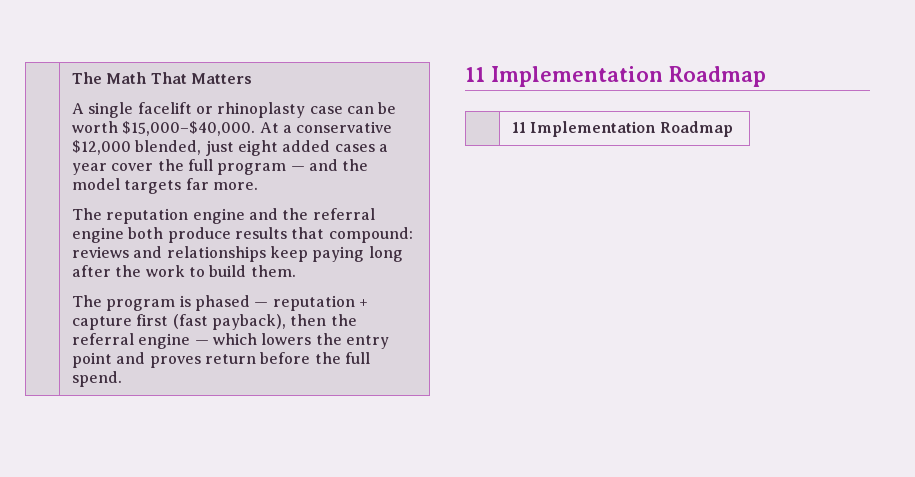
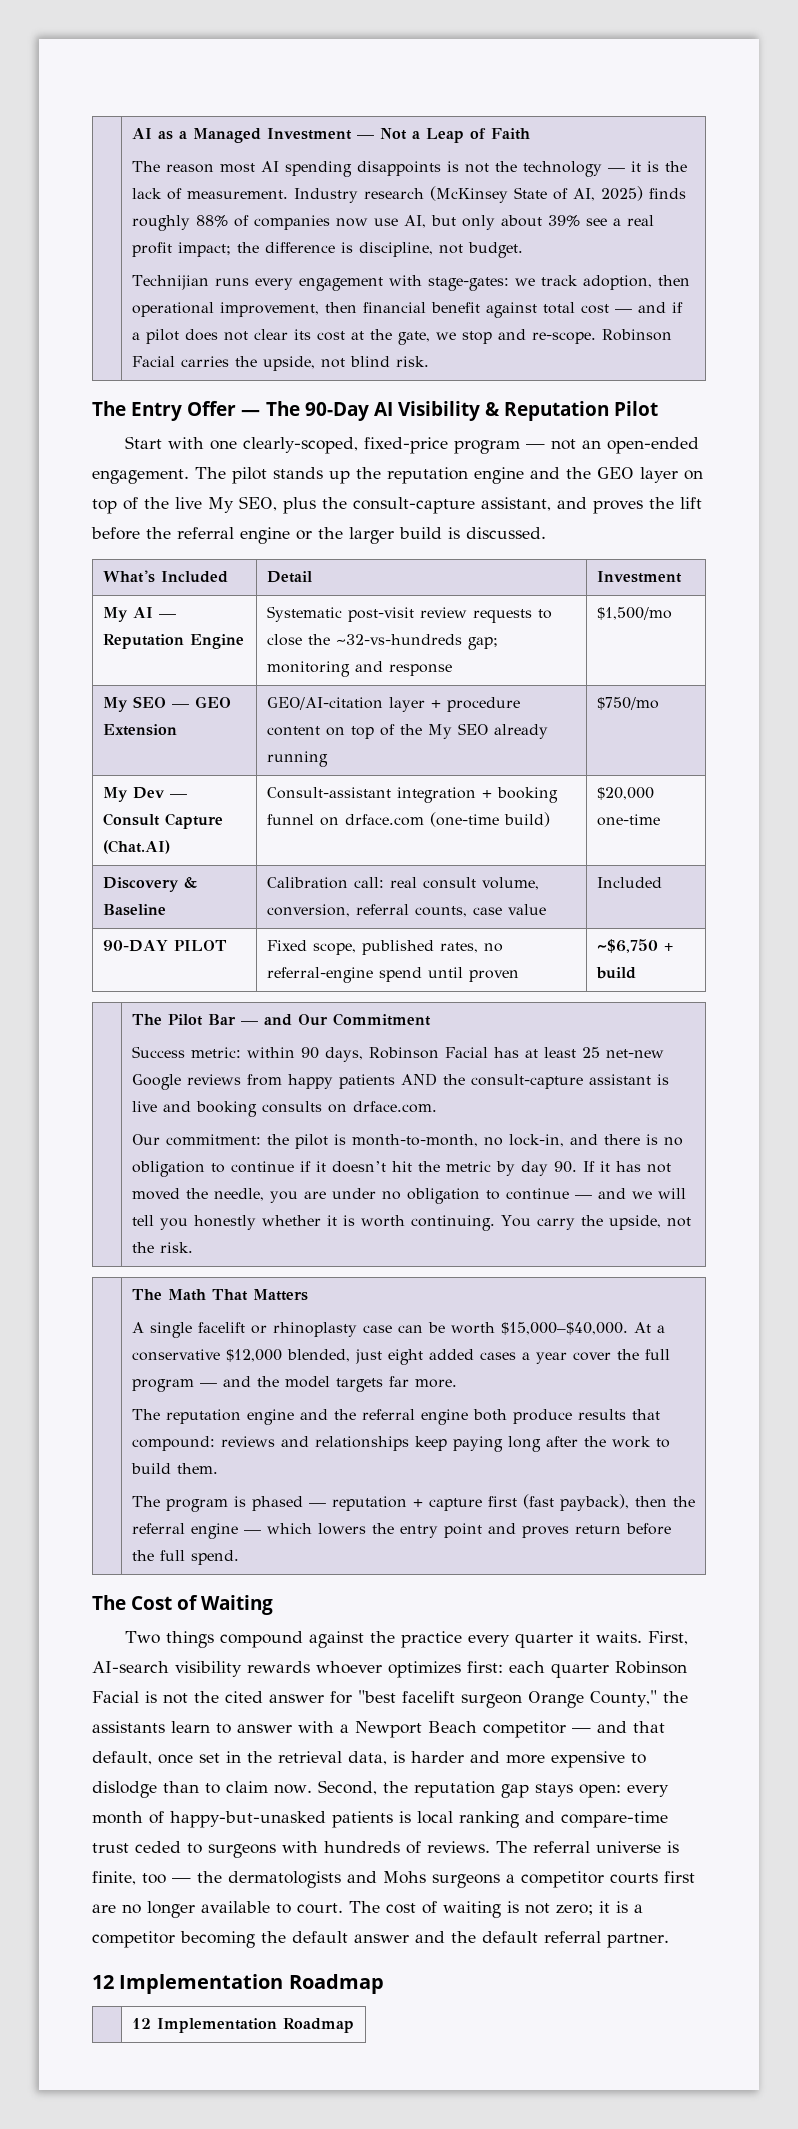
+ AI as a Managed Investment — Not a Leap of Faith
+ The reason most AI spending disappoints is not the technology — it is the lack of measurement. Industry research (McKinsey State of AI, 2025) finds roughly 88% of companies now use AI, but only about 39% see a real profit impact; the difference is discipline, not budget.
+ Technijian runs every engagement with stage-gates: we track adoption, then operational improvement, then financial benefit against total cost — and if a pilot does not clear its cost at the gate, we stop and re-scope. Robinson Facial carries the upside, not blind risk.
+ The Entry Offer — The 90-Day AI Visibility & Reputation Pilot
+ Start with one clearly-scoped, fixed-price program — not an open-ended engagement. The pilot stands up the reputation engine and the GEO layer on top of the live My SEO, plus the consult-capture assistant, and proves the lift before the referral engine or the larger build is discussed.
+ What's Included | Detail | Investment
+ My AI — Reputation Engine | Systematic post-visit review requests to close the ~32-vs-hundreds gap; monitoring and response | $1,500/mo
+ My SEO — GEO Extension | GEO/AI-citation layer + procedure content on top of the My SEO already running | $750/mo
+ My Dev — Consult Capture (Chat.AI) | Consult-assistant integration + booking funnel on drface.com (one-time build) | $20,000 one-time
+ Discovery & Baseline | Calibration call: real consult volume, conversion, referral counts, case value | Included
+ 90-DAY PILOT | Fixed scope, published rates, no referral-engine spend until proven | ~$6,750 + build
+ | The Pilot Bar — and Our Commitment
+ Success metric: within 90 days, Robinson Facial has at least 25 net-new Google reviews from happy patients AND the consult-capture assistant is live and booking consults on drface.com.
+ Our commitment: the pilot is month-to-month, no lock-in, and there is no obligation to continue if it doesn’t hit the metric by day 90. If it has not moved the needle, you are under no obligation to continue — and we will tell you honestly whether it is worth continuing. You carry the upside, not the risk.
  The program is phased — reputation + capture first (fast payback), then the referral engine — which lowers the entry point and proves return before the full spend.
- 11 Implementation Roadmap
+ The Cost of Waiting
+ Two things compound against the practice every quarter it waits. First, AI-search visibility rewards whoever optimizes first: each quarter Robinson Facial is not the cited answer for "best facelift surgeon Orange County," the assistants learn to answer with a Newport Beach competitor — and that default, once set in the retrieval data, is harder and more expensive to dislodge than to claim now. Second, the reputation gap stays open: every month of happy-but-unasked patients is local ranking and compare-time trust ceded to surgeons with hundreds of reviews. The referral universe is finite, too — the dermatologists and Mohs surgeons a competitor courts first are no longer available to court. The cost of waiting is not zero; it is a competitor becoming the default answer and the default referral partner.
+ 12 Implementation Roadmap
- | 11 Implementation Roadmap
+ | 12 Implementation Roadmap

